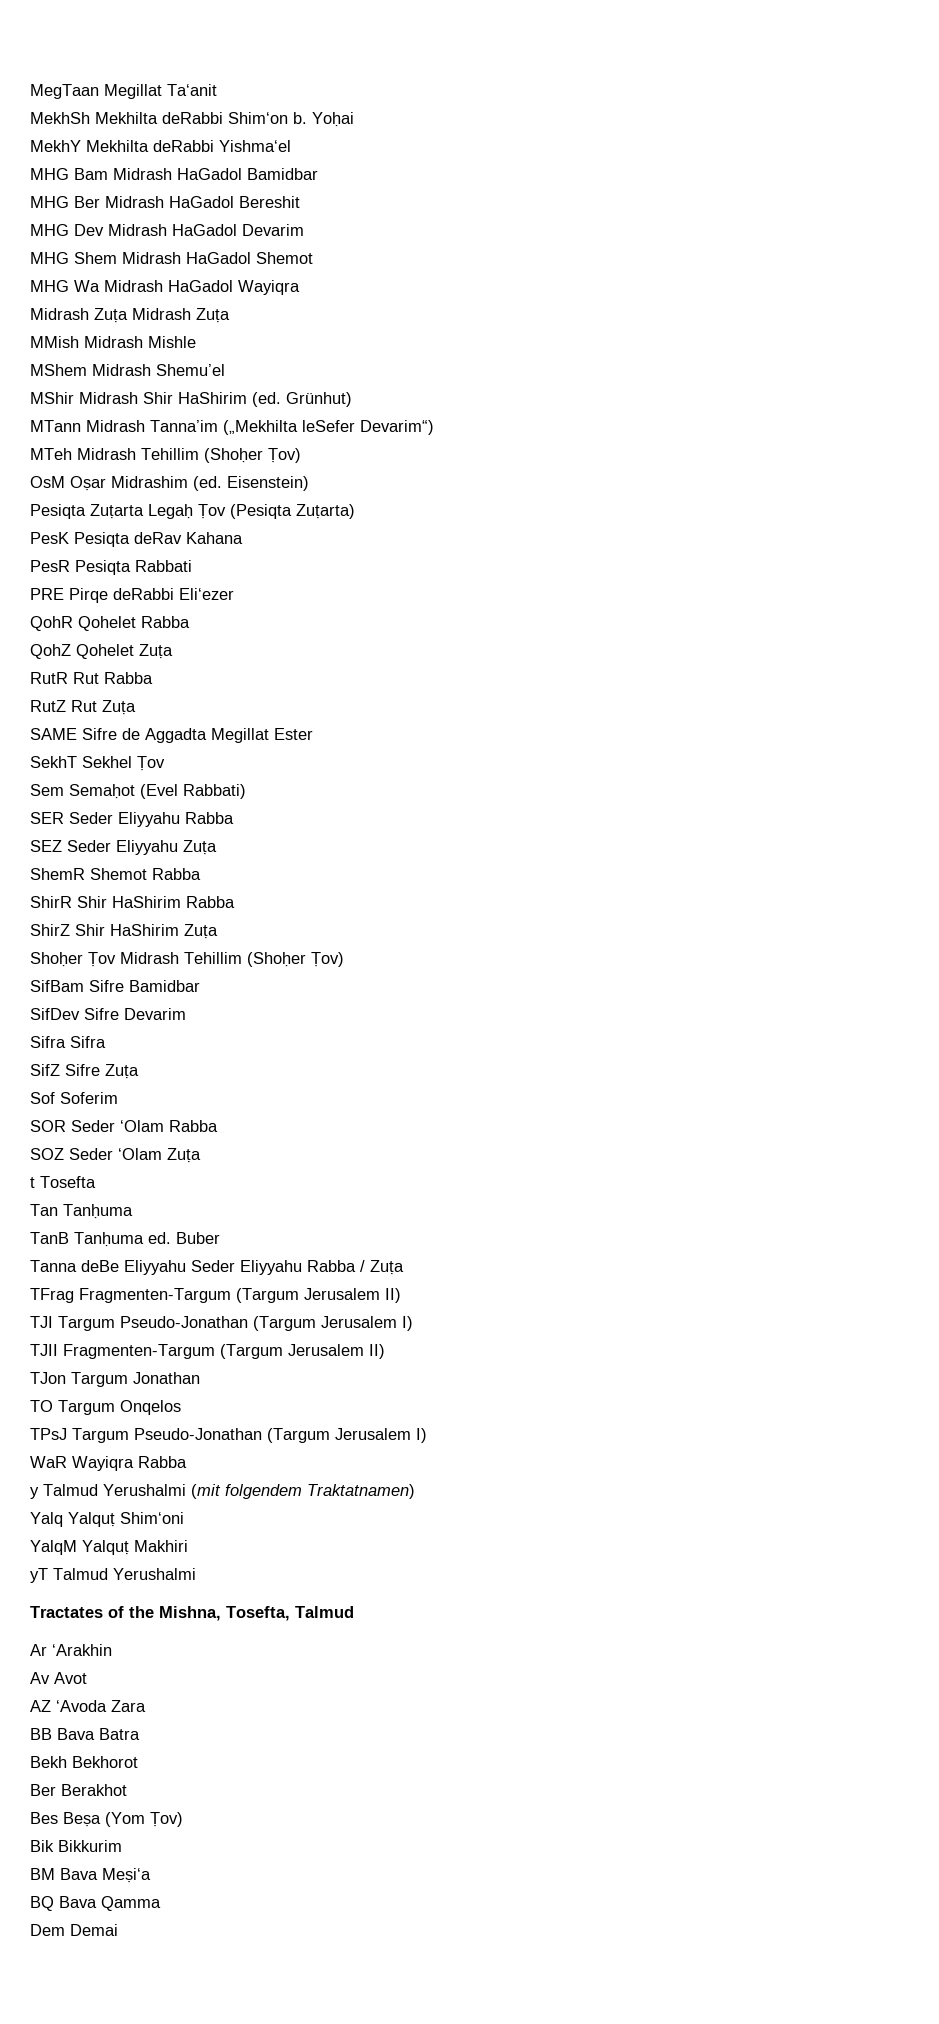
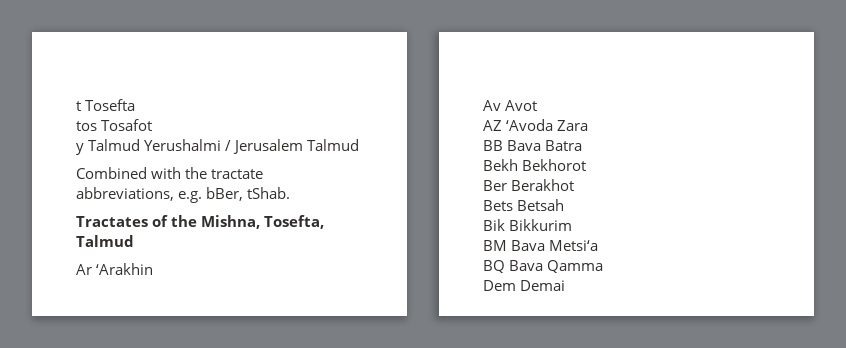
- MegTaan Megillat Ta‘anit
- MekhSh Mekhilta deRabbi Shim‘on b. Yoḥai
- MekhY Mekhilta deRabbi Yishma‘el
- MHG Bam Midrash HaGadol Bamidbar
- MHG Ber Midrash HaGadol Bereshit
- MHG Dev Midrash HaGadol Devarim
- MHG Shem Midrash HaGadol Shemot
- MHG Wa Midrash HaGadol Wayiqra
- Midrash Zuṭa Midrash Zuṭa
- MMish Midrash Mishle
- MShem Midrash Shemu’el
- MShir Midrash Shir HaShirim (ed. Grünhut)
- MTann Midrash Tanna’im („Mekhilta leSefer Devarim“)
- MTeh Midrash Tehillim (Shoḥer Ṭov)
- OsM Oṣar Midrashim (ed. Eisenstein)
- Pesiqta Zuṭarta Legaḥ Ṭov (Pesiqta Zuṭarta)
- PesK Pesiqta deRav Kahana
- PesR Pesiqta Rabbati
- PRE Pirqe deRabbi Eli‘ezer
- QohR Qohelet Rabba
- QohZ Qohelet Zuṭa
- RutR Rut Rabba
- RutZ Rut Zuṭa
- SAME Sifre de Aggadta Megillat Ester
- SekhT Sekhel Ṭov
- Sem Semaḥot (Evel Rabbati)
- SER Seder Eliyyahu Rabba
- SEZ Seder Eliyyahu Zuṭa
- ShemR Shemot Rabba
- ShirR Shir HaShirim Rabba
- ShirZ Shir HaShirim Zuṭa
- Shoḥer Ṭov Midrash Tehillim (Shoḥer Ṭov)
- SifBam Sifre Bamidbar
- SifDev Sifre Devarim
- Sifra Sifra
- SifZ Sifre Zuṭa
- Sof Soferim
- SOR Seder ‘Olam Rabba
- SOZ Seder ‘Olam Zuṭa
  t Tosefta
- Tan Tanḥuma
- TanB Tanḥuma ed. Buber
- Tanna deBe Eliyyahu Seder Eliyyahu Rabba / Zuṭa
- TFrag Fragmenten-Targum (Targum Jerusalem II)
- TJI Targum Pseudo-Jonathan (Targum Jerusalem I)
- TJII Fragmenten-Targum (Targum Jerusalem II)
- TJon Targum Jonathan
- TO Targum Onqelos
- TPsJ Targum Pseudo-Jonathan (Targum Jerusalem I)
- WaR Wayiqra Rabba
- y Talmud Yerushalmi (mit folgendem Traktatnamen)
- Yalq Yalquṭ Shim‘oni
- YalqM Yalquṭ Makhiri
- yT Talmud Yerushalmi
+ tos Tosafot
+ y Talmud Yerushalmi / Jerusalem Talmud
+ Combined with the tractate abbreviations, e.g. bBer, tShab.
- Bes Beṣa (Yom Ṭov)
+ Bets Betsah
- BM Bava Meṣi‘a
+ BM Bava Metsi‘a

